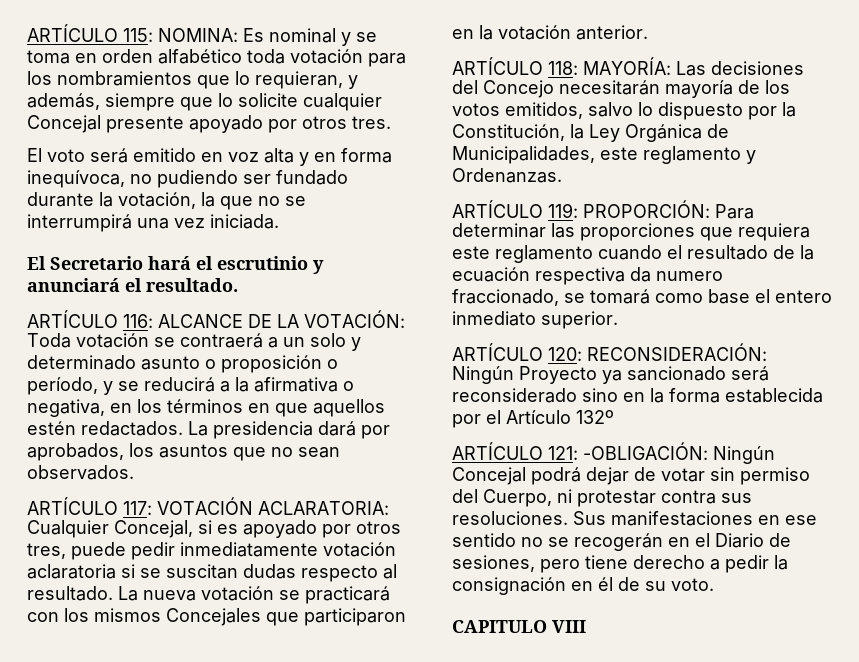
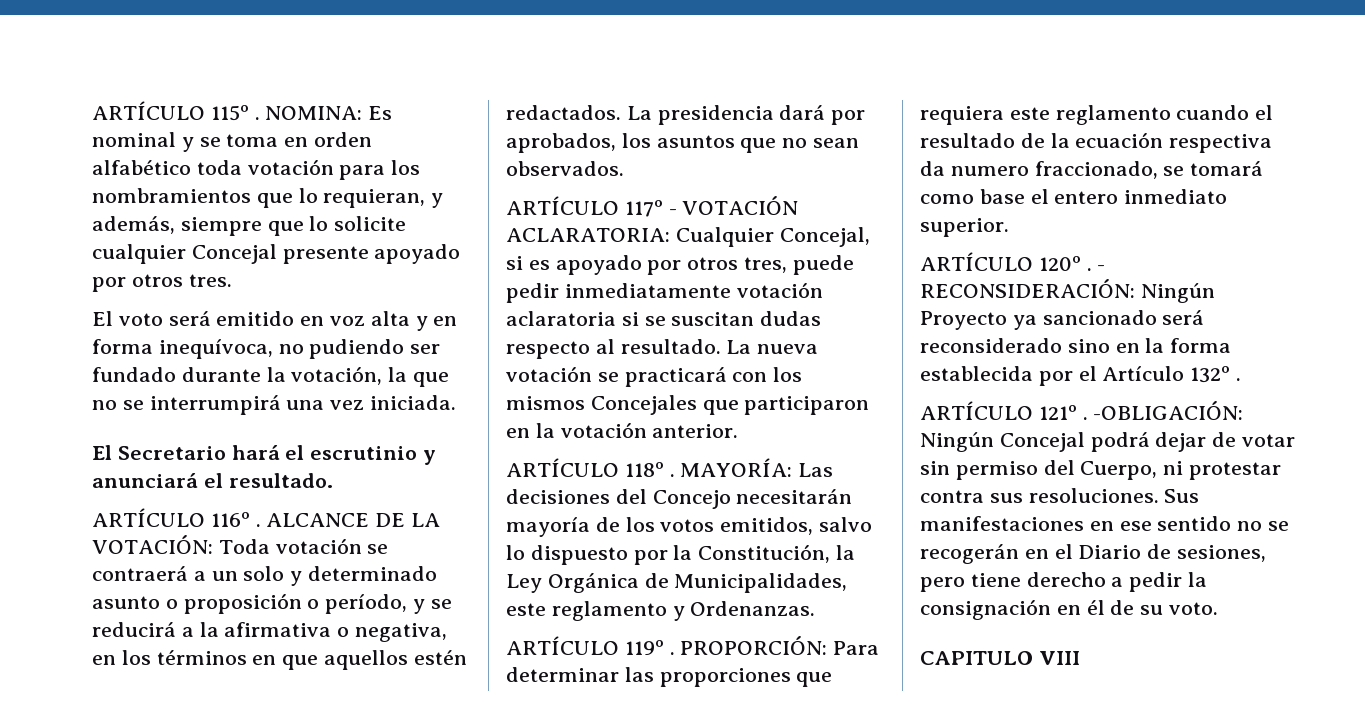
- ARTÍCULO 115: NOMINA: Es nominal y se toma en orden alfabético toda votación para los nombramientos que lo requieran, y además, siempre que lo solicite cualquier Concejal presente apoyado por otros tres.
+ ARTÍCULO 115º . NOMINA: Es nominal y se toma en orden alfabético toda votación para los nombramientos que lo requieran, y además, siempre que lo solicite cualquier Concejal presente apoyado por otros tres.
- ARTÍCULO 116: ALCANCE DE LA VOTACIÓN: Toda votación se contraerá a un solo y determinado asunto o proposición o período, y se reducirá a la afirmativa o negativa, en los términos en que aquellos estén redactados.
+ ARTÍCULO 116º . ALCANCE DE LA VOTACIÓN: Toda votación se contraerá a un solo y determinado asunto o proposición o período, y se reducirá a la afirmativa o negativa, en los términos en que aquellos estén redactados.
- ARTÍCULO 117: VOTACIÓN ACLARATORIA: Cualquier Concejal, si es apoyado por otros tres, puede pedir inmediatamente votación aclaratoria si se suscitan dudas respecto al resultado.
+ ARTÍCULO 117º - VOTACIÓN ACLARATORIA: Cualquier Concejal, si es apoyado por otros tres, puede pedir inmediatamente votación aclaratoria si se suscitan dudas respecto al resultado.
- ARTÍCULO 118: MAYORÍA: Las decisiones del Concejo necesitarán mayoría de los votos emitidos, salvo lo dispuesto por la Constitución, la Ley Orgánica de Municipalidades, este reglamento y Ordenanzas.
+ ARTÍCULO 118º . MAYORÍA: Las decisiones del Concejo necesitarán mayoría de los votos emitidos, salvo lo dispuesto por la Constitución, la Ley Orgánica de Municipalidades, este reglamento y Ordenanzas.
- ARTÍCULO 119: PROPORCIÓN: Para determinar las proporciones que requiera este reglamento cuando el resultado de la ecuación respectiva da numero fraccionado, se tomará como base el entero inmediato superior.
+ ARTÍCULO 119º . PROPORCIÓN: Para determinar las proporciones que requiera este reglamento cuando el resultado de la ecuación respectiva da numero fraccionado, se tomará como base el entero inmediato superior.
- ARTÍCULO 120: RECONSIDERACIÓN: Ningún Proyecto ya sancionado será reconsiderado sino en la forma establecida por el Artículo 132º
- ARTÍCULO 121: -OBLIGACIÓN: Ningún Concejal podrá dejar de votar sin permiso del Cuerpo, ni protestar contra sus resoluciones.
+ ARTÍCULO 120º . - RECONSIDERACIÓN: Ningún Proyecto ya sancionado será reconsiderado sino en la forma establecida por el Artículo 132º .
+ ARTÍCULO 121º . -OBLIGACIÓN: Ningún Concejal podrá dejar de votar sin permiso del Cuerpo, ni protestar contra sus resoluciones.

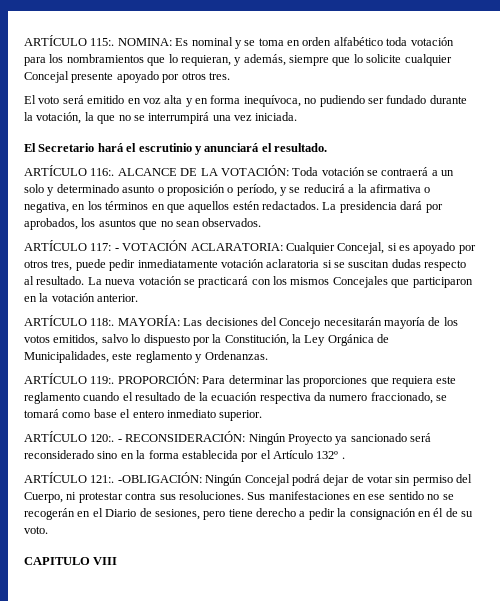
- ARTÍCULO 115º .
+ ARTÍCULO 115:.
- ARTÍCULO 116º .
+ ARTÍCULO 116:.
- ARTÍCULO 117º - VOTACIÓN ACLARATORIA: Cualquier Concejal, si es apoyado por otros tres, puede pedir inmediatamente votación aclaratoria si se suscitan dudas respecto al resultado.
+ ARTÍCULO 117: - VOTACIÓN ACLARATORIA: Cualquier Concejal, si es apoyado por otros tres, puede pedir inmediatamente votación aclaratoria si se suscitan dudas respecto al resultado.
- ARTÍCULO 118º .
+ ARTÍCULO 118:.
- ARTÍCULO 119º .
+ ARTÍCULO 119:.
- ARTÍCULO 120º .
+ ARTÍCULO 120:.
- ARTÍCULO 121º .
+ ARTÍCULO 121:.

